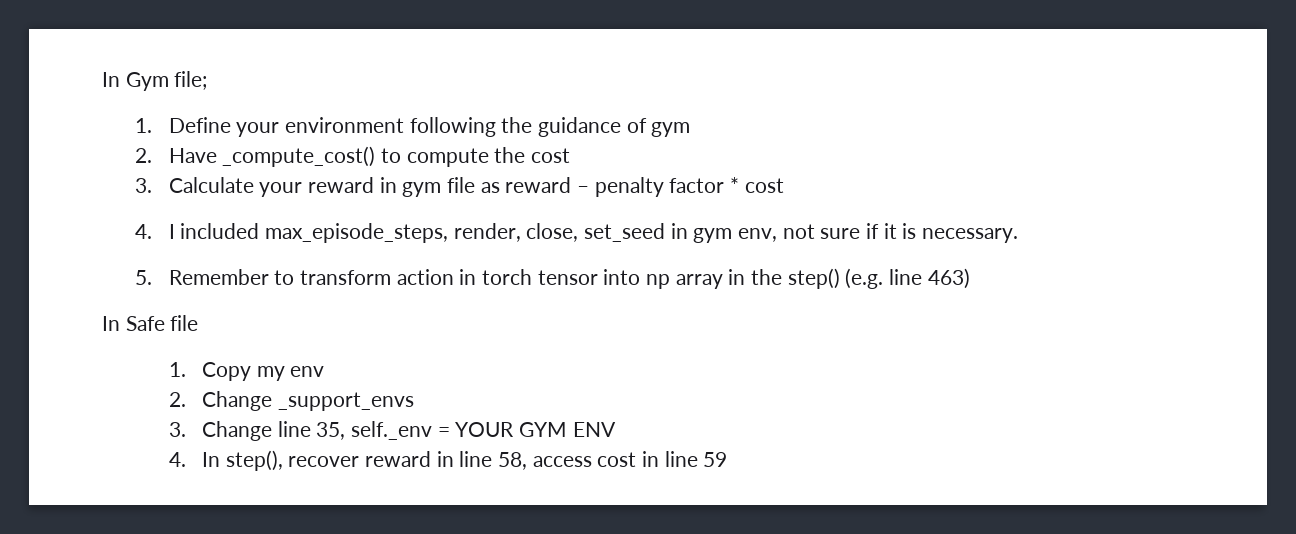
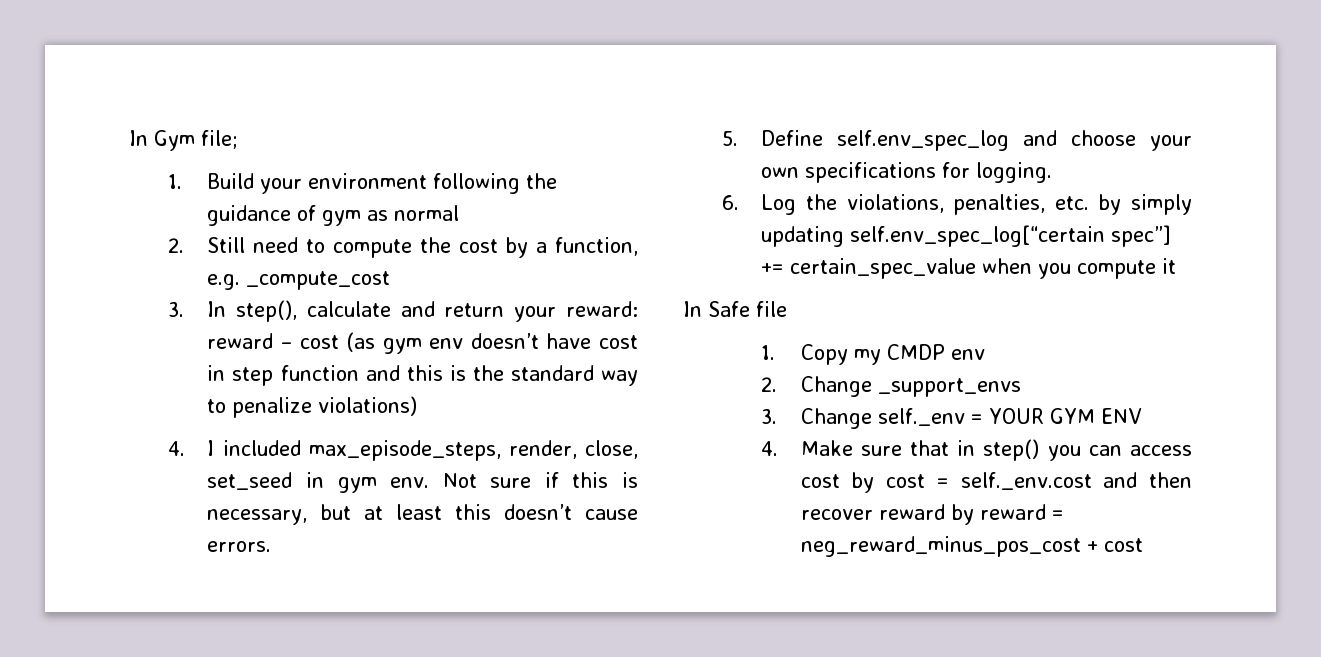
- 1. Define your environment following the guidance of gym
- 2. Have _compute_cost() to compute the cost
- 3. Calculate your reward in gym file as reward – penalty factor * cost
+ 1. Build your environment following the guidance of gym as normal
+ 2. Still need to compute the cost by a function, e.g. _compute_cost
+ 3. In step(), calculate and return your reward: reward – cost (as gym env doesn’t have cost in step function and this is the standard way to penalize violations)
- 4. I included max_episode_steps, render, close, set_seed in gym env, not sure if it is necessary.
- 5. Remember to transform action in torch tensor into np array in the step() (e.g. line 463)
+ 4. I included max_episode_steps, render, close, set_seed in gym env. Not sure if this is necessary, but at least this doesn’t cause errors.
+ 5. Define self.env_spec_log and choose your own specifications for logging.
+ 6. Log the violations, penalties, etc. by simply updating self.env_spec_log[“certain spec”] += certain_spec_value when you compute it
- 1. Copy my env
+ 1. Copy my CMDP env
- 3. Change line 35, self._env = YOUR GYM ENV
+ 3. Change self._env = YOUR GYM ENV
- 4. In step(), recover reward in line 58, access cost in line 59
+ 4. Make sure that in step() you can access cost by cost = self._env.cost and then recover reward by reward = neg_reward_minus_pos_cost + cost

